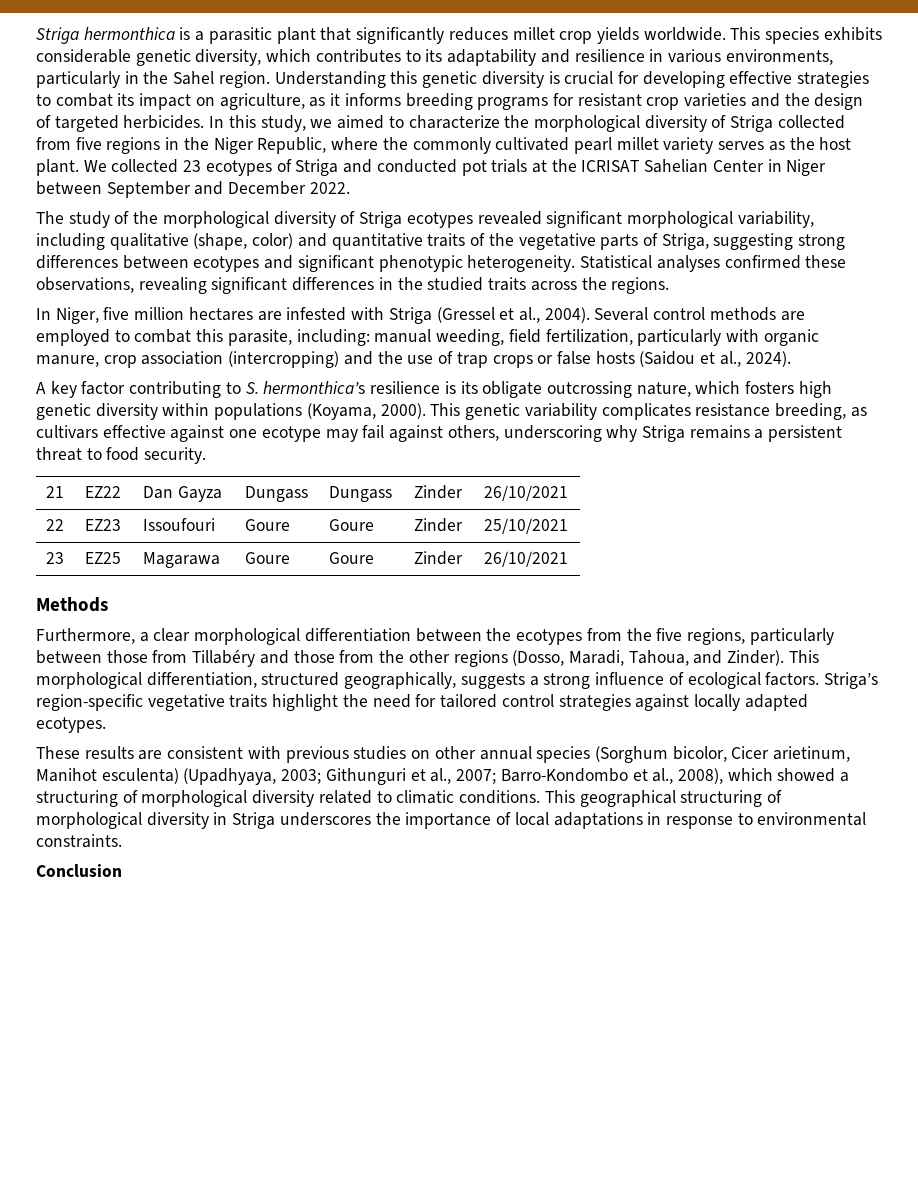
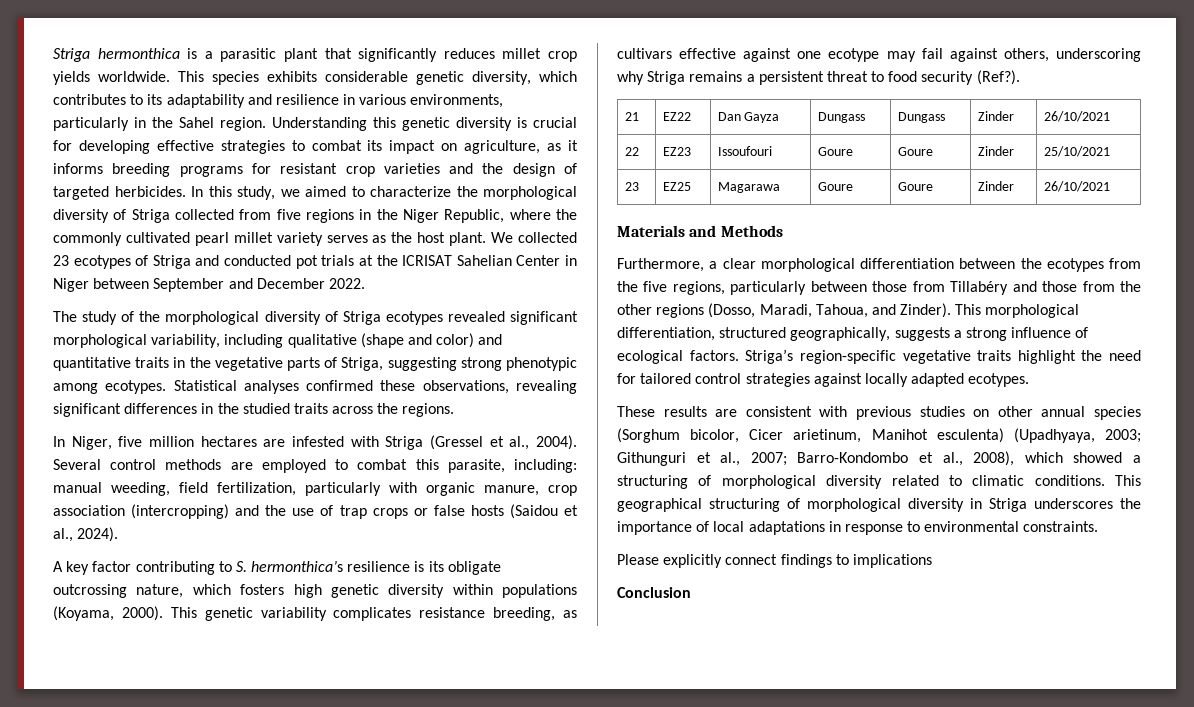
- The study of the morphological diversity of Striga ecotypes revealed significant morphological variability, including qualitative (shape, color) and quantitative traits of the vegetative parts of Striga, suggesting strong differences between ecotypes and significant phenotypic heterogeneity.
+ The study of the morphological diversity of Striga ecotypes revealed significant morphological variability, including qualitative (shape and color) and quantitative traits in the vegetative parts of Striga, suggesting strong phenotypic among ecotypes.
- This genetic variability complicates resistance breeding, as cultivars effective against one ecotype may fail against others, underscoring why Striga remains a persistent threat to food security.
+ This genetic variability complicates resistance breeding, as cultivars effective against one ecotype may fail against others, underscoring why Striga remains a persistent threat to food security (Ref?).
- Methods
+ Materials and Methods
+ Please explicitly connect findings to implications

